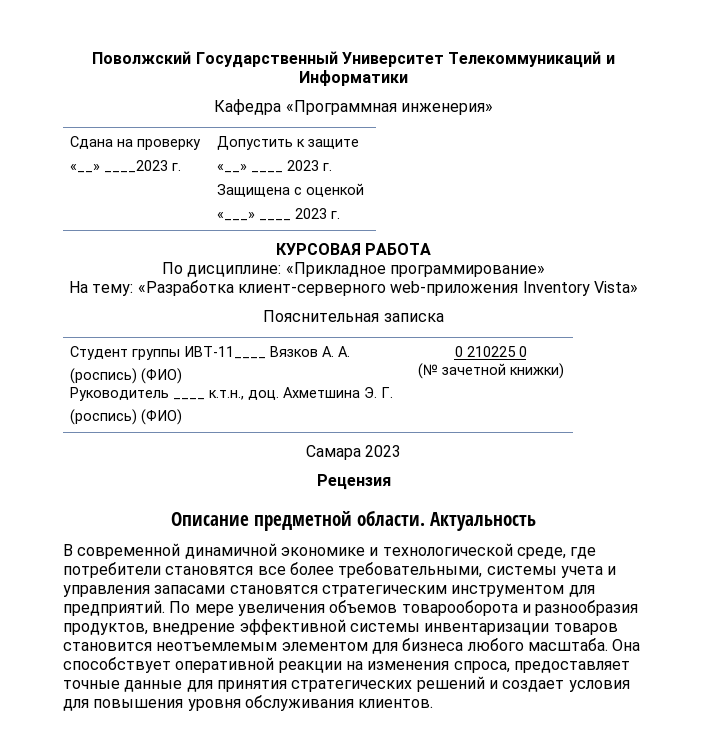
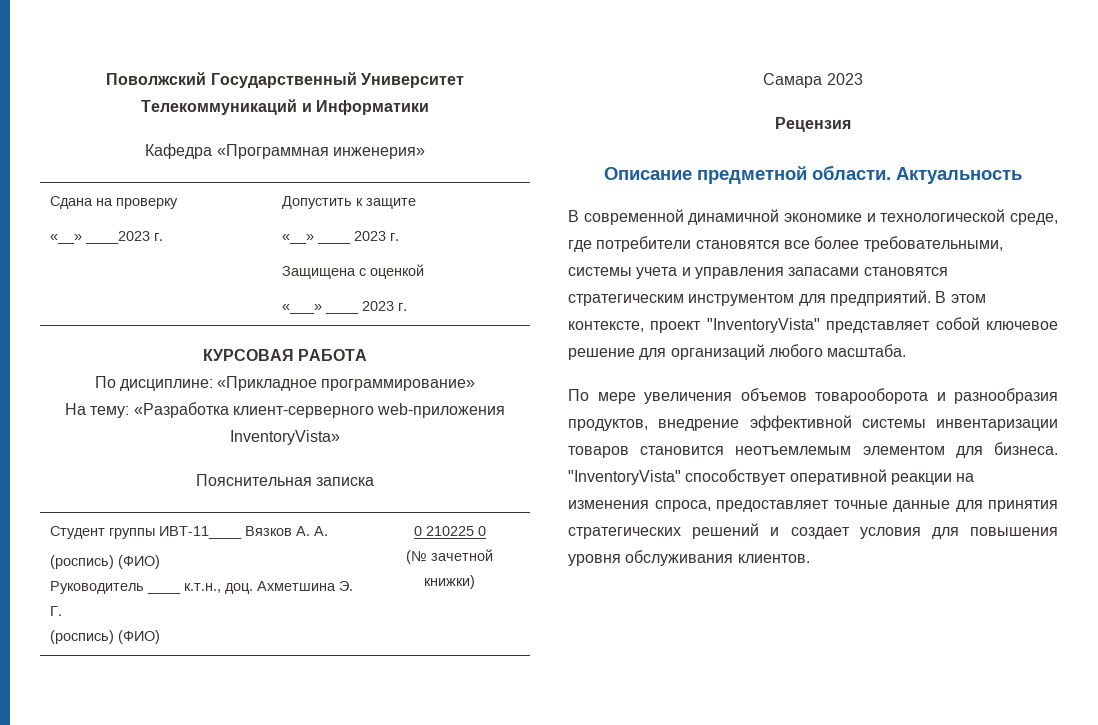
- На тему: «Разработка клиент-серверного web-приложения Inventory Vista»
+ На тему: «Разработка клиент-серверного web-приложения InventoryVista»
- В современной динамичной экономике и технологической среде, где потребители становятся все более требовательными, системы учета и управления запасами становятся стратегическим инструментом для предприятий. По мере увеличения объемов товарооборота и разнообразия продуктов, внедрение эффективной системы инвентаризации товаров становится неотъемлемым элементом для бизнеса любого масштаба. Она способствует оперативной реакции на изменения спроса, предоставляет точные данные для принятия стратегических решений и создает условия для повышения уровня обслуживания клиентов.
+ В современной динамичной экономике и технологической среде, где потребители становятся все более требовательными, системы учета и управления запасами становятся стратегическим инструментом для предприятий. В этом контексте, проект "InventoryVista" представляет собой ключевое решение для организаций любого масштаба.
+ По мере увеличения объемов товарооборота и разнообразия продуктов, внедрение эффективной системы инвентаризации товаров становится неотъемлемым элементом для бизнеса. "InventoryVista" способствует оперативной реакции на изменения спроса, предоставляет точные данные для принятия стратегических решений и создает условия для повышения уровня обслуживания клиентов.

